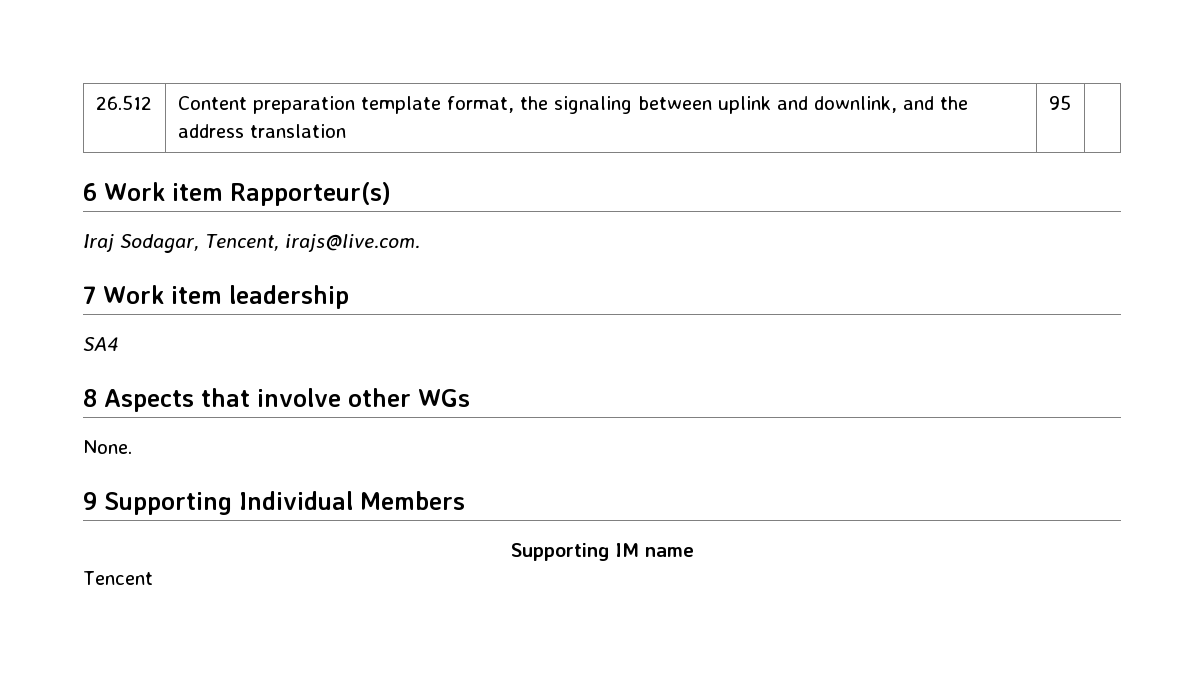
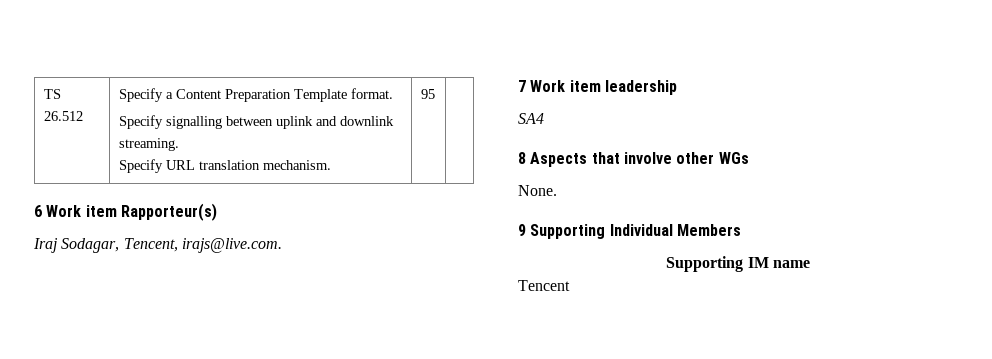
- 26.512 | Content preparation template format, the signaling between uplink and downlink, and the address translation | 95 |
+ TS 26.512 | Specify a Content Preparation Template format.
+ Specify signalling between uplink and downlink streaming.
+ Specify URL translation mechanism. | 95 |

